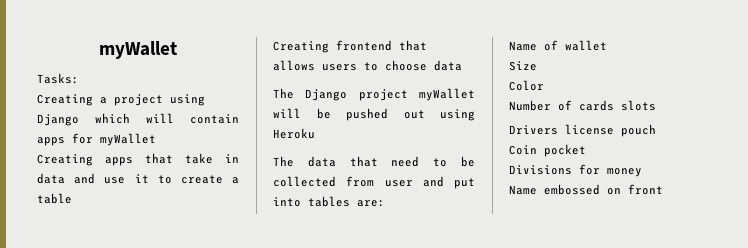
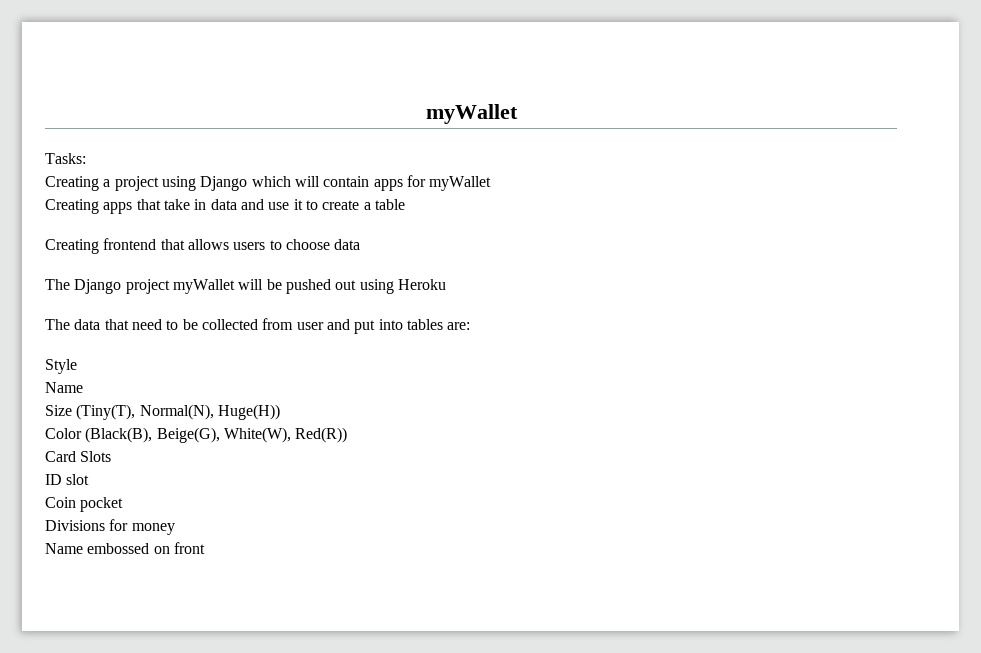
- Name of wallet
+ Style
+ Name
- Size
- Color
- Number of cards slots
- Drivers license pouch
+ Size (Tiny(T), Normal(N), Huge(H))
+ Color (Black(B), Beige(G), White(W), Red(R))
+ Card Slots
+ ID slot

